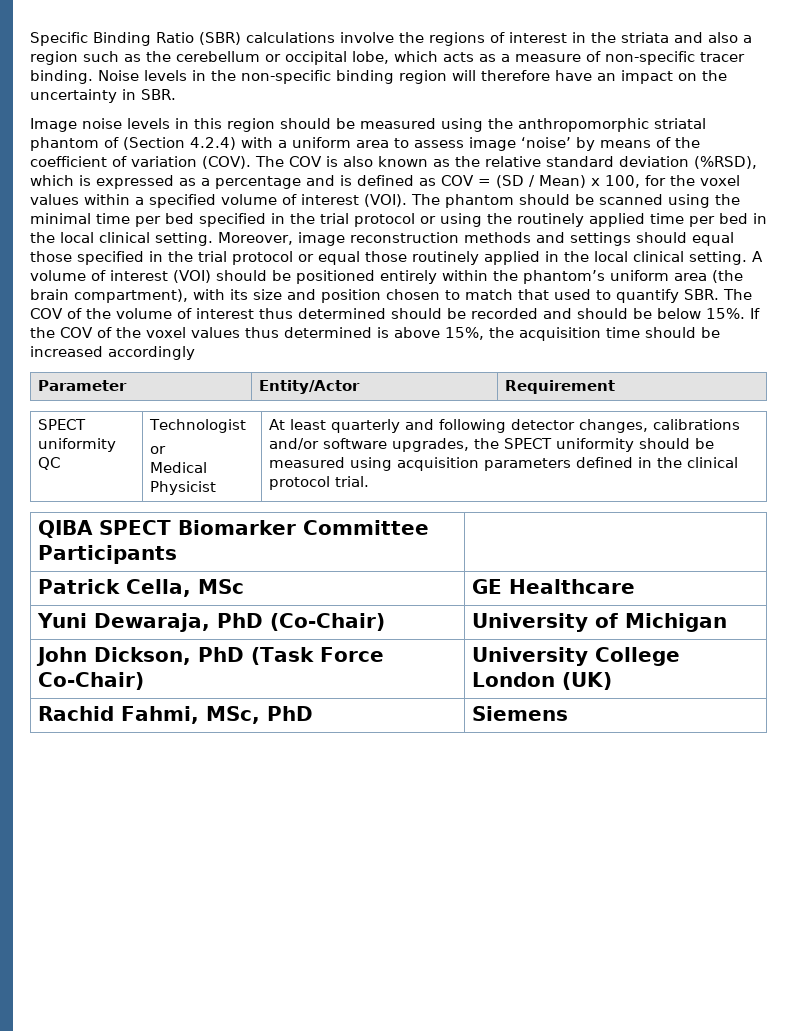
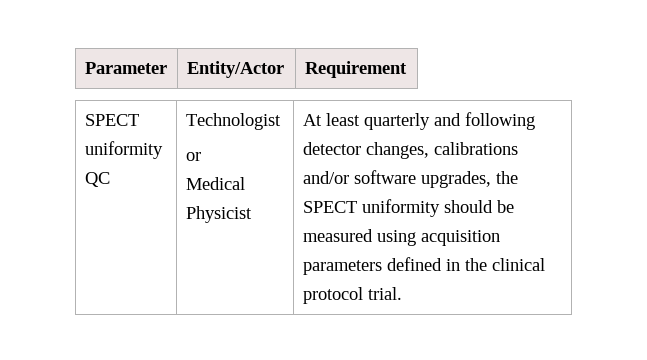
- Specific Binding Ratio (SBR) calculations involve the regions of interest in the striata and also a region such as the cerebellum or occipital lobe, which acts as a measure of non-specific tracer binding. Noise levels in the non-specific binding region will therefore have an impact on the uncertainty in SBR.
- Image noise levels in this region should be measured using the anthropomorphic striatal phantom of (Section 4.2.4) with a uniform area to assess image ‘noise’ by means of the coefficient of variation (COV). The COV is also known as the relative standard deviation (%RSD), which is expressed as a percentage and is defined as COV = (SD / Mean) x 100, for the voxel values within a specified volume of interest (VOI). The phantom should be scanned using the minimal time per bed specified in the trial protocol or using the routinely applied time per bed in the local clinical setting. Moreover, image reconstruction methods and settings should equal those specified in the trial protocol or equal those routinely applied in the local clinical setting. A volume of interest (VOI) should be positioned entirely within the phantom’s uniform area (the brain compartment), with its size and position chosen to match that used to quantify SBR. The COV of the volume of interest thus determined should be recorded and should be below 15%. If the COV of the voxel values thus determined is above 15%, the acquisition time should be increased accordingly
- QIBA SPECT Biomarker Committee Participants |
- Patrick Cella, MSc | GE Healthcare
- Yuni Dewaraja, PhD (Co-Chair) | University of Michigan
- John Dickson, PhD (Task Force Co-Chair) | University College London (UK)
- Rachid Fahmi, MSc, PhD | Siemens

